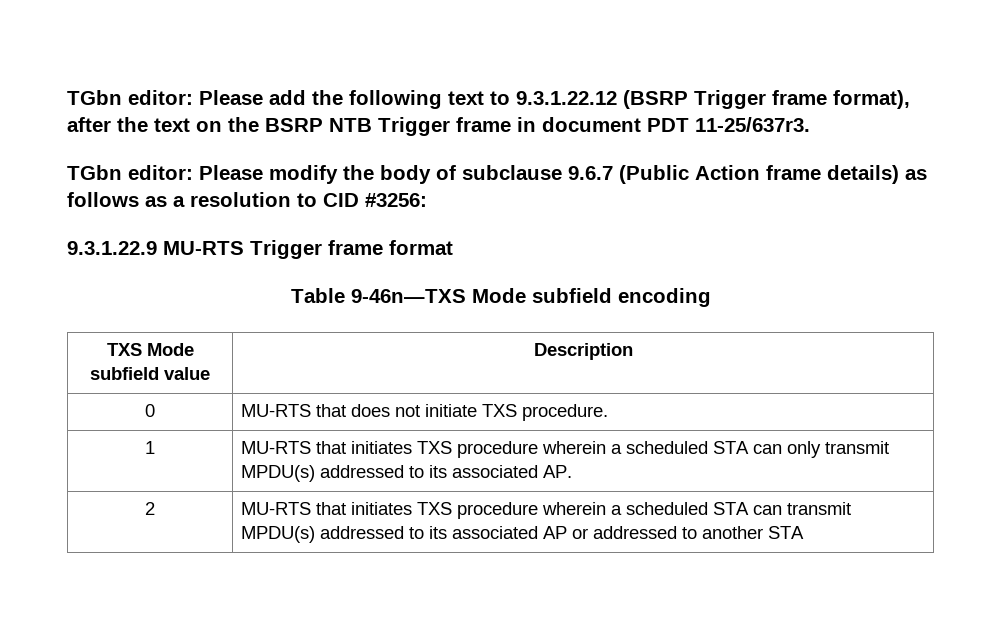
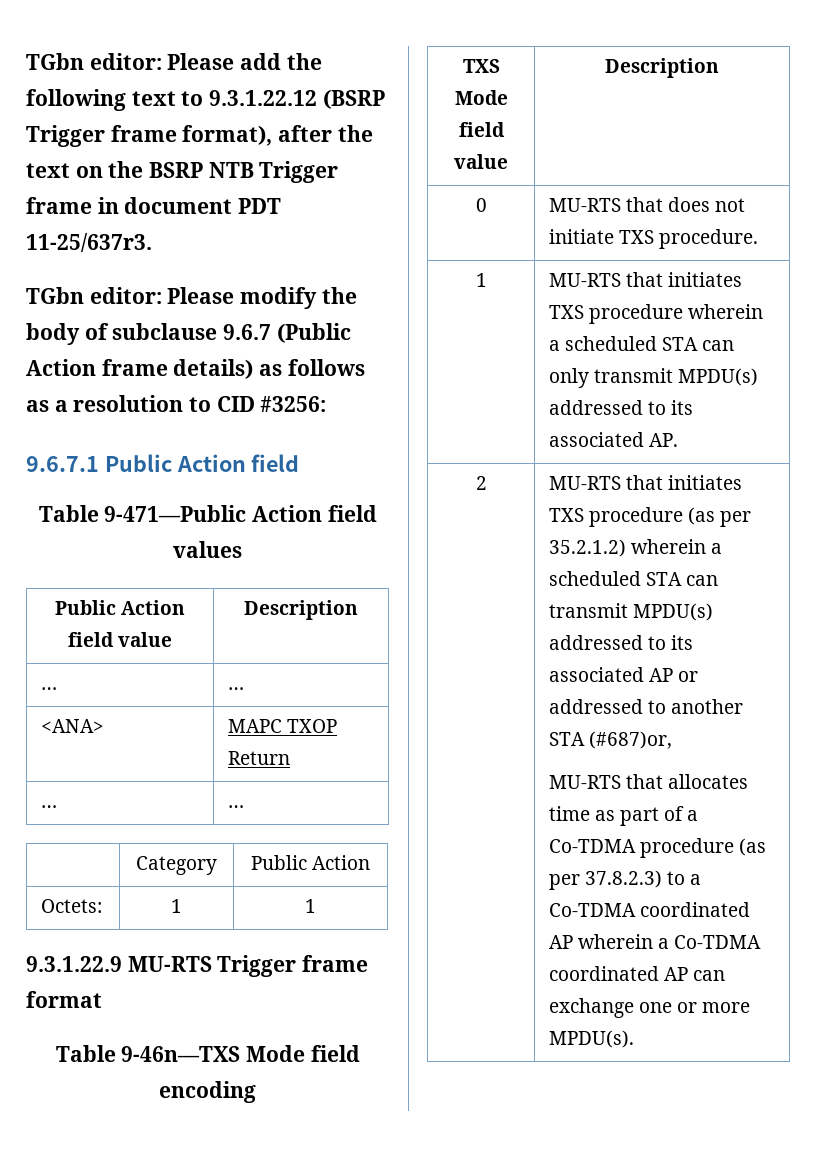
+ 9.6.7.1 Public Action field
+ Table 9-471—Public Action field values
+ Public Action field value | Description
+ … | …
+ <ANA> | MAPC TXOP Return
+ … | …
+ | Category | Public Action
+ Octets: | 1 | 1
- Table 9-46n—TXS Mode subfield encoding
+ Table 9-46n—TXS Mode field encoding
- TXS Mode subfield value | Description
+ TXS Mode field value | Description
- MU-RTS that initiates TXS procedure wherein a scheduled STA can transmit MPDU(s) addressed to its associated AP or addressed to another STA
+ MU-RTS that initiates TXS procedure (as per 35.2.1.2) wherein a scheduled STA can transmit MPDU(s) addressed to its associated AP or addressed to another STA (#687)or,
+ MU-RTS that allocates time as part of a Co-TDMA procedure (as per 37.8.2.3) to a Co-TDMA coordinated AP wherein a Co-TDMA coordinated AP can exchange one or more MPDU(s).

